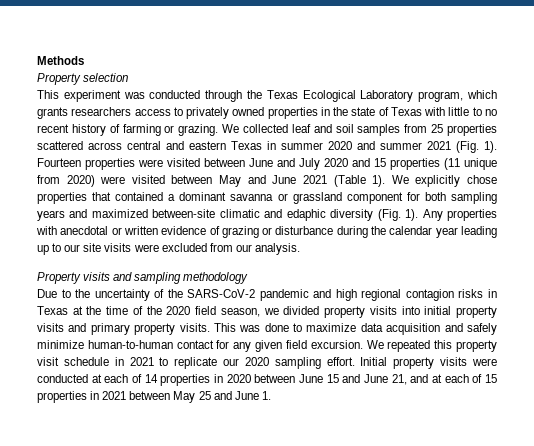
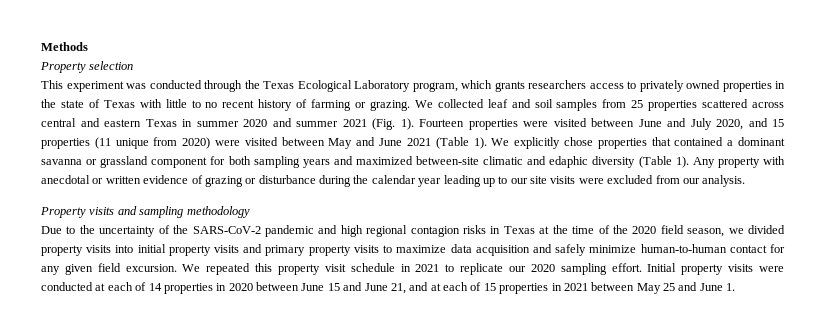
- Fourteen properties were visited between June and July 2020 and 15 properties (11 unique from 2020) were visited between May and June 2021 (Table 1).
+ Fourteen properties were visited between June and July 2020, and 15 properties (11 unique from 2020) were visited between May and June 2021 (Table 1).
- We explicitly chose properties that contained a dominant savanna or grassland component for both sampling years and maximized between-site climatic and edaphic diversity (Fig. 1).
+ We explicitly chose properties that contained a dominant savanna or grassland component for both sampling years and maximized between-site climatic and edaphic diversity (Table 1).
- Any properties with anecdotal or written evidence of grazing or disturbance during the calendar year leading up to our site visits were excluded from our analysis.
+ Any property with anecdotal or written evidence of grazing or disturbance during the calendar year leading up to our site visits were excluded from our analysis.
- Due to the uncertainty of the SARS-CoV-2 pandemic and high regional contagion risks in Texas at the time of the 2020 field season, we divided property visits into initial property visits and primary property visits. This was done to maximize data acquisition and safely minimize human-to-human contact for any given field excursion.
+ Due to the uncertainty of the SARS-CoV-2 pandemic and high regional contagion risks in Texas at the time of the 2020 field season, we divided property visits into initial property visits and primary property visits to maximize data acquisition and safely minimize human-to-human contact for any given field excursion.

